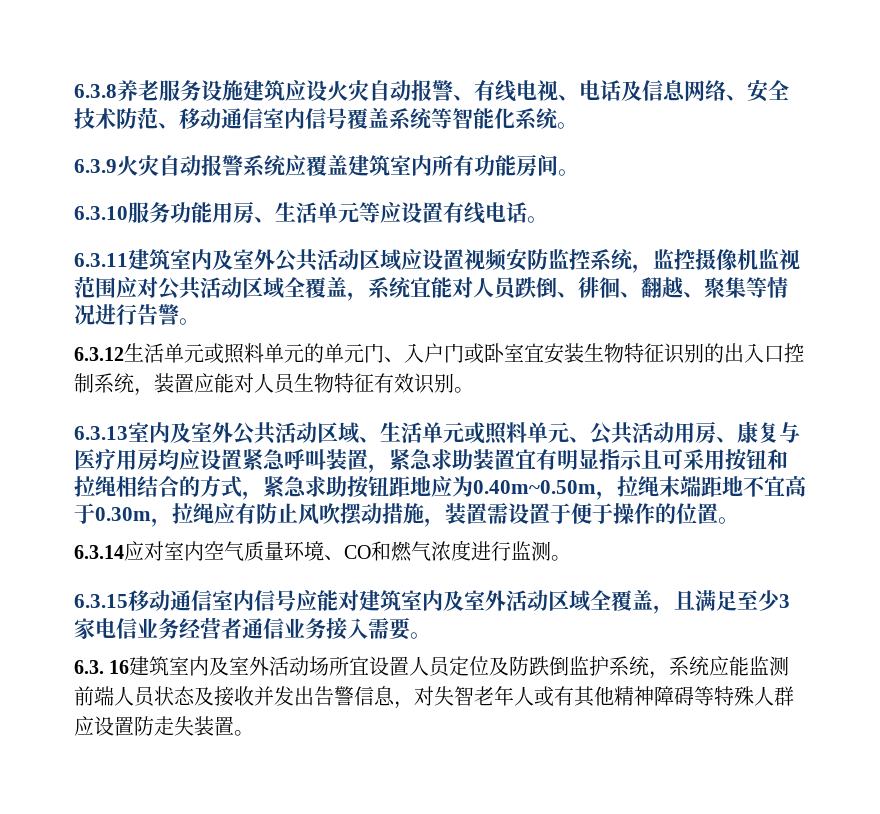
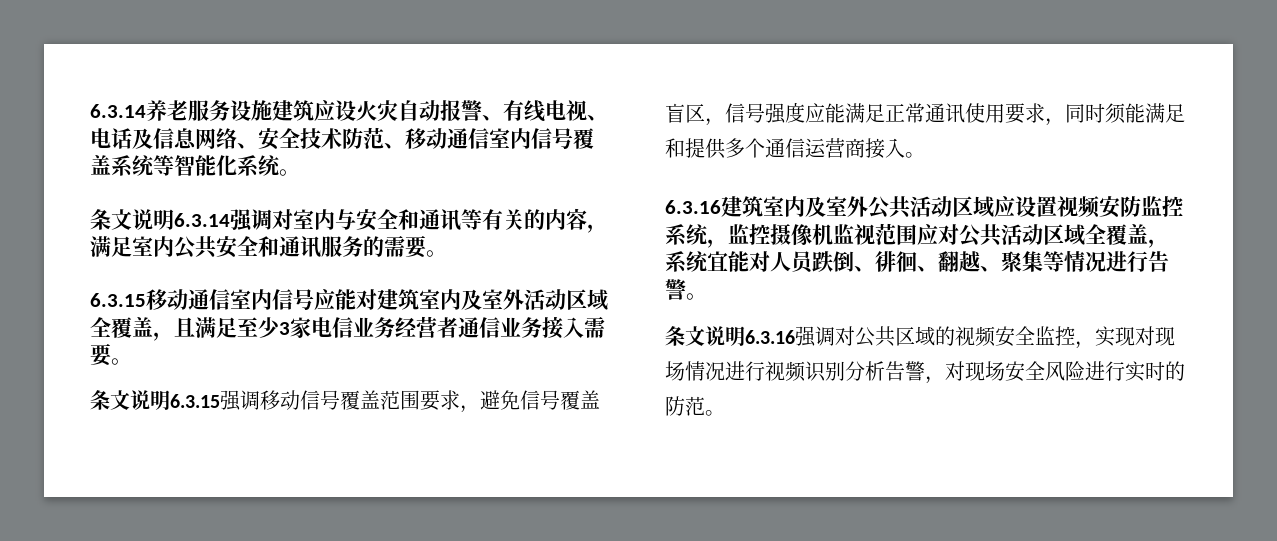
- 6.3.8养老服务设施建筑应设火灾自动报警、有线电视、电话及信息网络、安全技术防范、移动通信室内信号覆盖系统等智能化系统。
+ 6.3.14养老服务设施建筑应设火灾自动报警、有线电视、电话及信息网络、安全技术防范、移动通信室内信号覆盖系统等智能化系统。
- 6.3.9火灾自动报警系统应覆盖建筑室内所有功能房间。
- 6.3.10服务功能用房、生活单元等应设置有线电话。
- 6.3.11建筑室内及室外公共活动区域应设置视频安防监控系统，监控摄像机监视范围应对公共活动区域全覆盖，系统宜能对人员跌倒、徘徊、翻越、聚集等情况进行告警。
+ 条文说明6.3.14强调对室内与安全和通讯等有关的内容，满足室内公共安全和通讯服务的需要。
+ 6.3.15移动通信室内信号应能对建筑室内及室外活动区域全覆盖，且满足至少3家电信业务经营者通信业务接入需要。
+ 条文说明6.3.15强调移动信号覆盖范围要求，避免信号覆盖盲区，信号强度应能满足正常通讯使用要求，同时须能满足和提供多个通信运营商接入。
+ 6.3.16建筑室内及室外公共活动区域应设置视频安防监控系统，监控摄像机监视范围应对公共活动区域全覆盖，系统宜能对人员跌倒、徘徊、翻越、聚集等情况进行告警。
- 6.3.12生活单元或照料单元的单元门、入户门或卧室宜安装生物特征识别的出入口控制系统，装置应能对人员生物特征有效识别。
- 6.3.13室内及室外公共活动区域、生活单元或照料单元、公共活动用房、康复与医疗用房均应设置紧急呼叫装置，紧急求助装置宜有明显指示且可采用按钮和拉绳相结合的方式，紧急求助按钮距地应为0.40m~0.50m，拉绳末端距地不宜高于0.30m，拉绳应有防止风吹摆动措施，装置需设置于便于操作的位置。
- 6.3.14应对室内空气质量环境、CO和燃气浓度进行监测。
- 6.3.15移动通信室内信号应能对建筑室内及室外活动区域全覆盖，且满足至少3家电信业务经营者通信业务接入需要。
- 6.3. 16建筑室内及室外活动场所宜设置人员定位及防跌倒监护系统，系统应能监测前端人员状态及接收并发出告警信息，对失智老年人或有其他精神障碍等特殊人群应设置防走失装置。
+ 条文说明6.3.16强调对公共区域的视频安全监控，实现对现场情况进行视频识别分析告警，对现场安全风险进行实时的防范。

